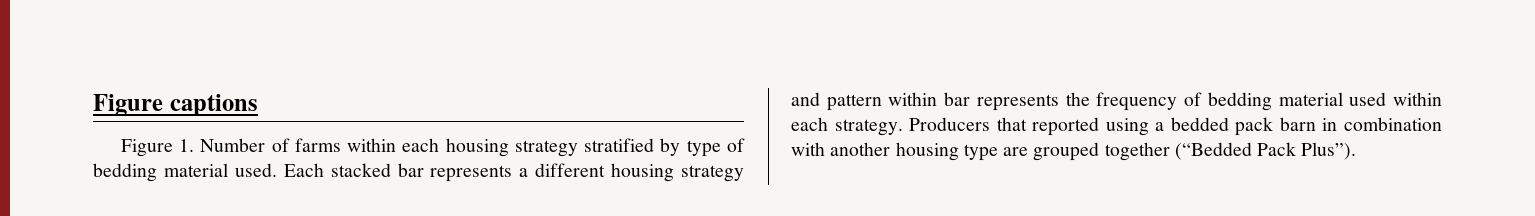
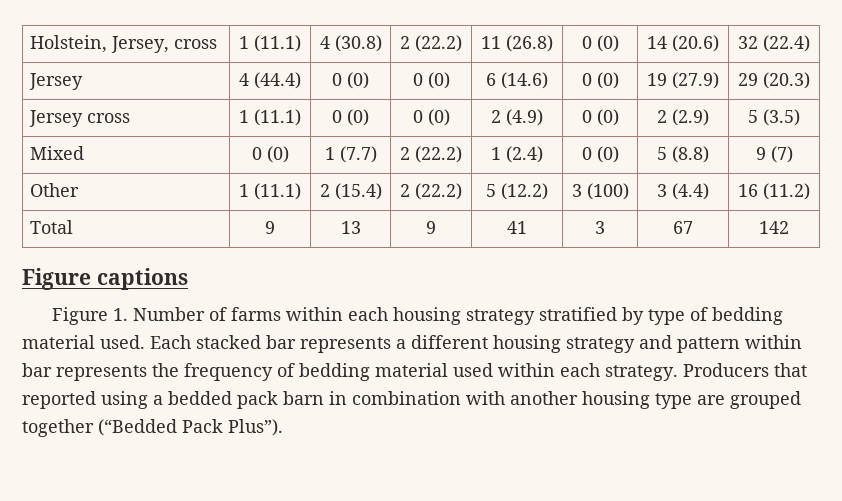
+ Holstein, Jersey, cross | 1 (11.1) | 4 (30.8) | 2 (22.2) | 11 (26.8) | 0 (0) | 14 (20.6) | 32 (22.4)
+ Jersey | 4 (44.4) | 0 (0) | 0 (0) | 6 (14.6) | 0 (0) | 19 (27.9) | 29 (20.3)
+ Jersey cross | 1 (11.1) | 0 (0) | 0 (0) | 2 (4.9) | 0 (0) | 2 (2.9) | 5 (3.5)
+ Mixed | 0 (0) | 1 (7.7) | 2 (22.2) | 1 (2.4) | 0 (0) | 5 (8.8) | 9 (7)
+ Other | 1 (11.1) | 2 (15.4) | 2 (22.2) | 5 (12.2) | 3 (100) | 3 (4.4) | 16 (11.2)
+ Total | 9 | 13 | 9 | 41 | 3 | 67 | 142

